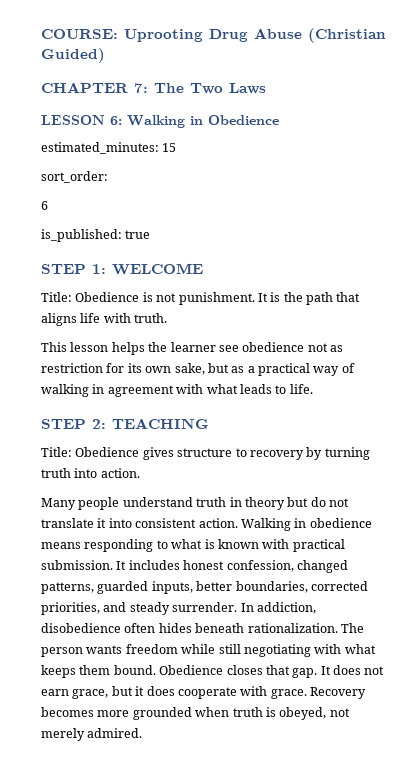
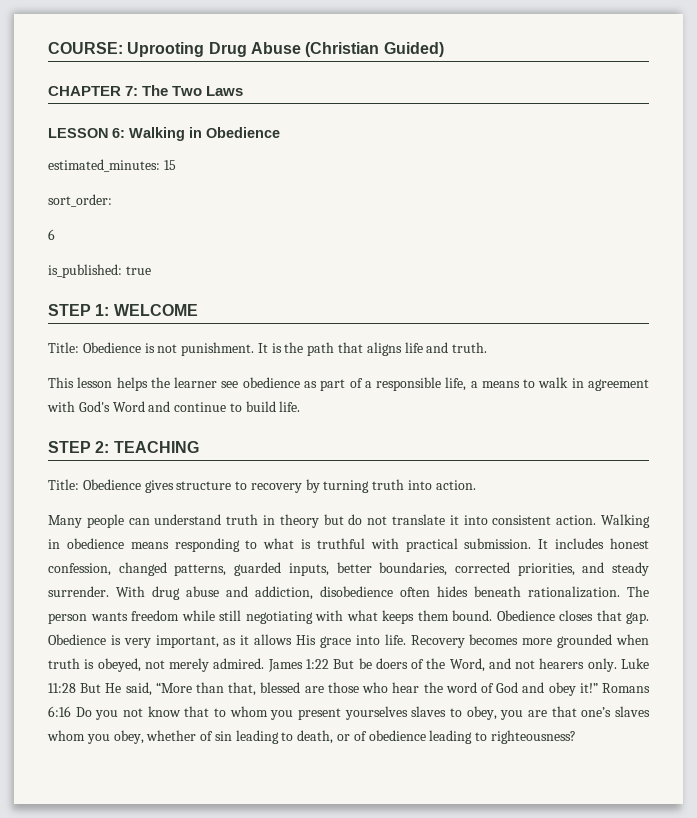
- It is the path that aligns life with truth.
+ It is the path that aligns life and truth.
- This lesson helps the learner see obedience not as restriction for its own sake, but as a practical way of walking in agreement with what leads to life.
+ This lesson helps the learner see obedience as part of a responsible life, a means to walk in agreement with God's Word and continue to build life.
- Many people understand truth in theory but do not translate it into consistent action.
+ Many people can understand truth in theory but do not translate it into consistent action.
- Walking in obedience means responding to what is known with practical submission.
+ Walking in obedience means responding to what is truthful with practical submission.
- In addiction, disobedience often hides beneath rationalization.
+ With drug abuse and addiction, disobedience often hides beneath rationalization.
- It does not earn grace, but it does cooperate with grace.
+ Obedience is very important, as it allows His grace into life.
+ James 1:22 But be doers of the Word, and not hearers only. Luke 11:28 But He said, “More than that, blessed are those who hear the word of God and obey it!” Romans 6:16 Do you not know that to whom you present yourselves slaves to obey, you are that one’s slaves whom you obey, whether of sin leading to death, or of obedience leading to righteousness?

